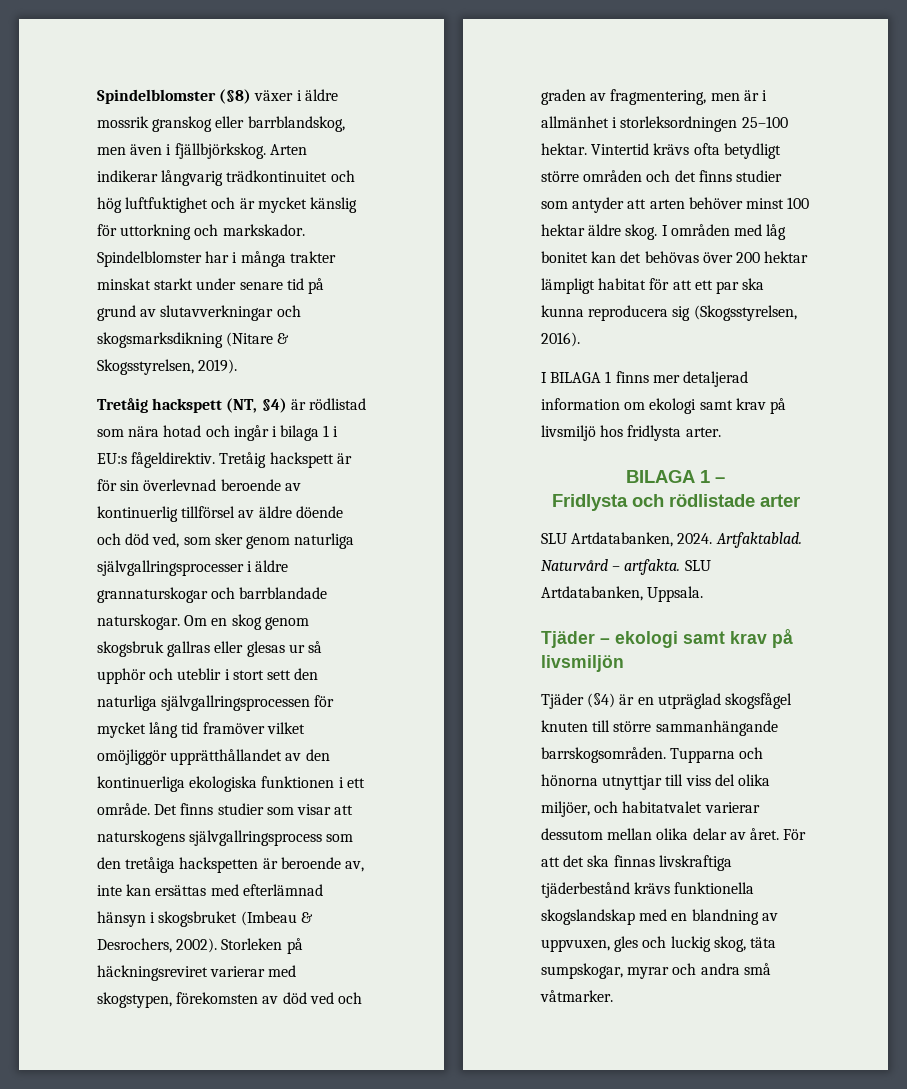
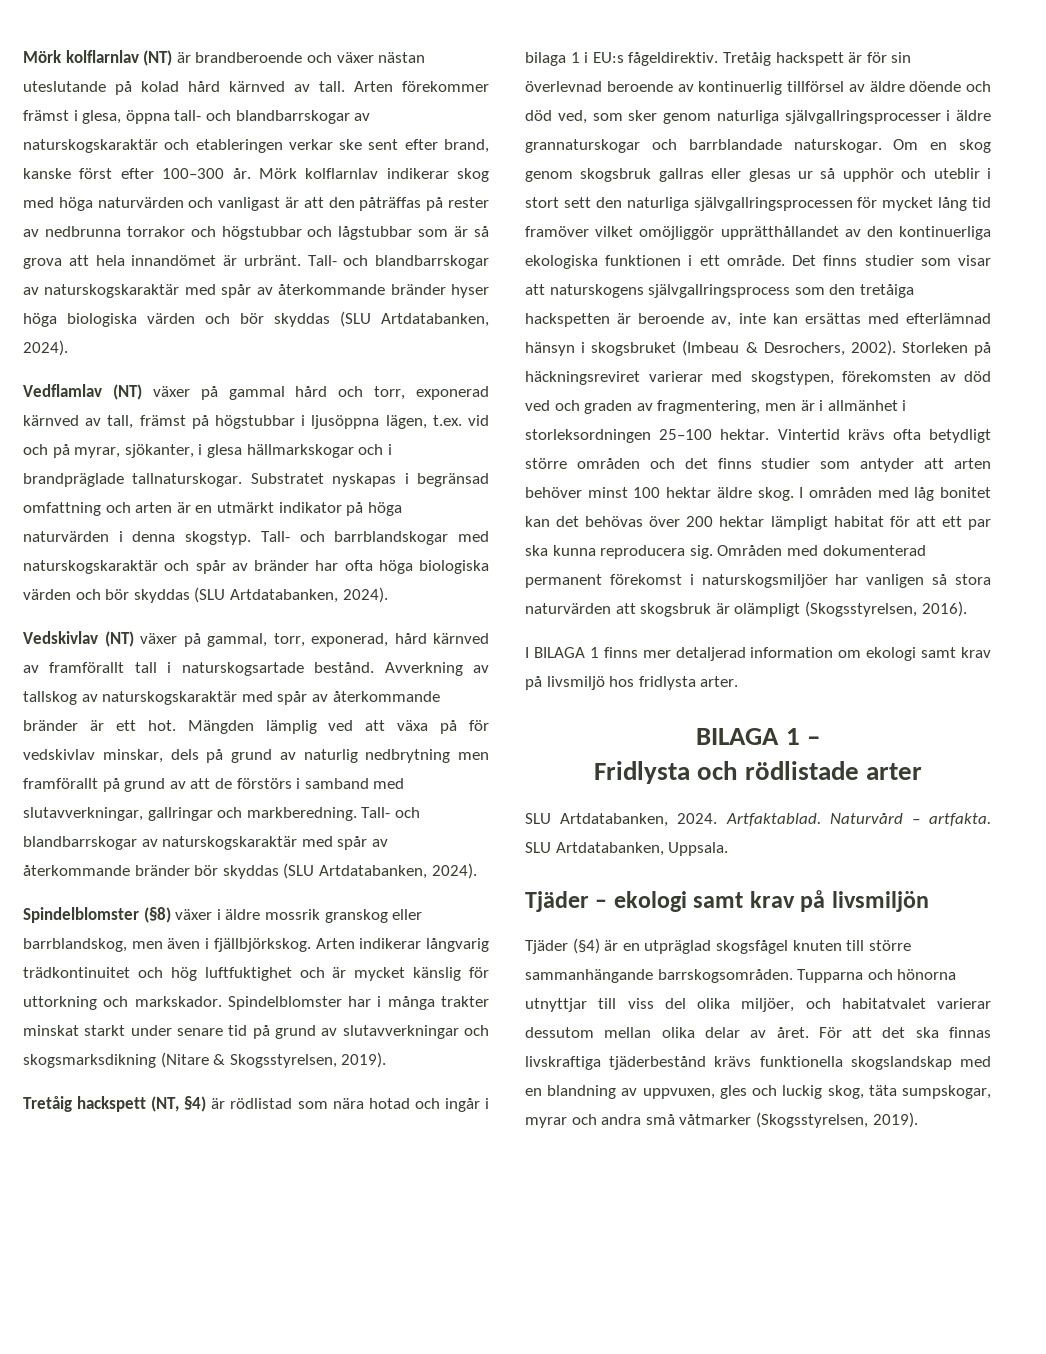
+ Mörk kolflarnlav (NT) är brandberoende och växer nästan uteslutande på kolad hård kärnved av tall. Arten förekommer främst i glesa, öppna tall- och blandbarrskogar av naturskogskaraktär och etableringen verkar ske sent efter brand, kanske först efter 100–300 år. Mörk kolflarnlav indikerar skog med höga naturvärden och vanligast är att den påträffas på rester av nedbrunna torrakor och högstubbar och lågstubbar som är så grova att hela innandömet är urbränt. Tall- och blandbarrskogar av naturskogskaraktär med spår av återkommande bränder hyser höga biologiska värden och bör skyddas (SLU Artdatabanken, 2024).
+ Vedflamlav (NT) växer på gammal hård och torr, exponerad kärnved av tall, främst på högstubbar i ljusöppna lägen, t.ex. vid och på myrar, sjökanter, i glesa hällmarkskogar och i brandpräglade tallnaturskogar. Substratet nyskapas i begränsad omfattning och arten är en utmärkt indikator på höga naturvärden i denna skogstyp. Tall- och barrblandskogar med naturskogskaraktär och spår av bränder har ofta höga biologiska värden och bör skyddas (SLU Artdatabanken, 2024).
+ Vedskivlav (NT) växer på gammal, torr, exponerad, hård kärnved av framförallt tall i naturskogsartade bestånd. Avverkning av tallskog av naturskogskaraktär med spår av återkommande bränder är ett hot. Mängden lämplig ved att växa på för vedskivlav minskar, dels på grund av naturlig nedbrytning men framförallt på grund av att de förstörs i samband med slutavverkningar, gallringar och markberedning. Tall- och blandbarrskogar av naturskogskaraktär med spår av återkommande bränder bör skyddas (SLU Artdatabanken, 2024).
- I områden med låg bonitet kan det behövas över 200 hektar lämpligt habitat för att ett par ska kunna reproducera sig (Skogsstyrelsen, 2016).
+ I områden med låg bonitet kan det behövas över 200 hektar lämpligt habitat för att ett par ska kunna reproducera sig. Områden med dokumenterad permanent förekomst i naturskogsmiljöer har vanligen så stora naturvärden att skogsbruk är olämpligt (Skogsstyrelsen, 2016).
- För att det ska finnas livskraftiga tjäderbestånd krävs funktionella skogslandskap med en blandning av uppvuxen, gles och luckig skog, täta sumpskogar, myrar och andra små våtmarker.
+ För att det ska finnas livskraftiga tjäderbestånd krävs funktionella skogslandskap med en blandning av uppvuxen, gles och luckig skog, täta sumpskogar, myrar och andra små våtmarker (Skogsstyrelsen, 2019).

